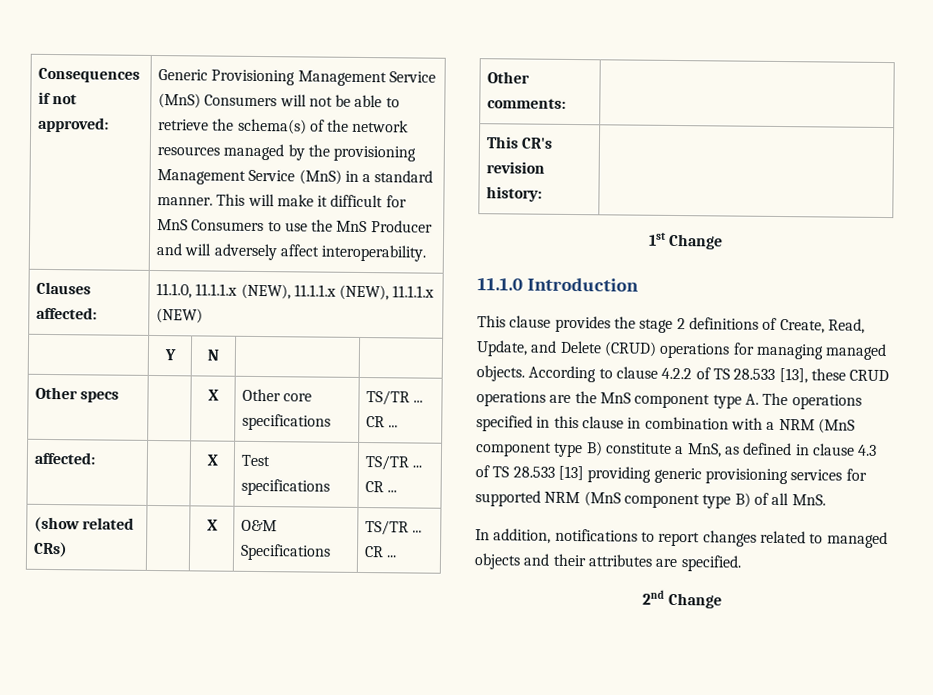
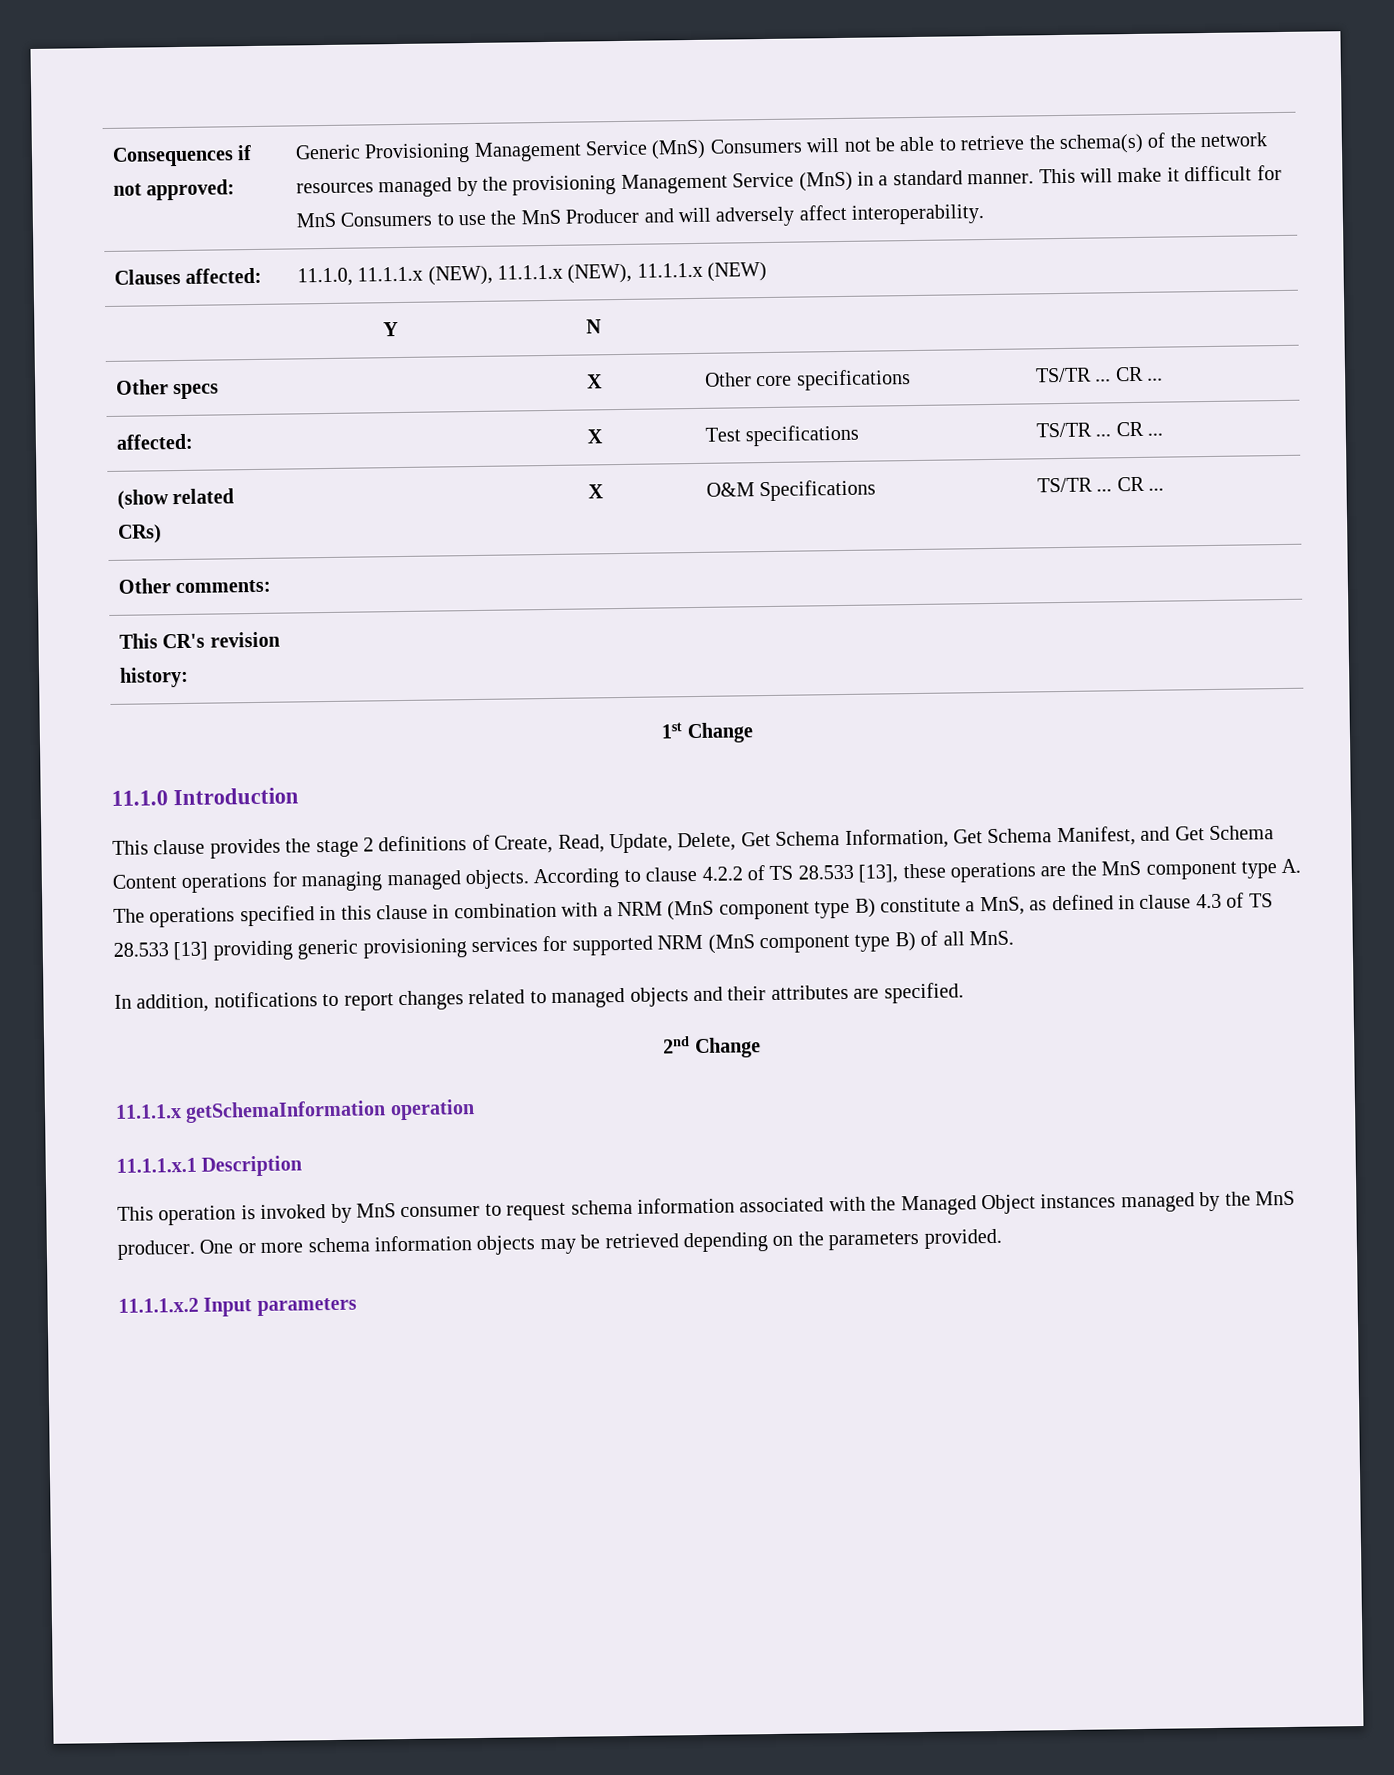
- This clause provides the stage 2 definitions of Create, Read, Update, and Delete (CRUD) operations for managing managed objects.
+ This clause provides the stage 2 definitions of Create, Read, Update, Delete, Get Schema Information, Get Schema Manifest, and Get Schema Content operations for managing managed objects.
- According to clause 4.2.2 of TS 28.533 [13], these CRUD operations are the MnS component type A. The operations specified in this clause in combination with a NRM (MnS component type B) constitute a MnS, as defined in clause 4.3 of TS 28.533 [13] providing generic provisioning services for supported NRM (MnS component type B) of all MnS.
+ According to clause 4.2.2 of TS 28.533 [13], these operations are the MnS component type A. The operations specified in this clause in combination with a NRM (MnS component type B) constitute a MnS, as defined in clause 4.3 of TS 28.533 [13] providing generic provisioning services for supported NRM (MnS component type B) of all MnS.
+ 11.1.1.x getSchemaInformation operation
+ 11.1.1.x.1 Description
+ This operation is invoked by MnS consumer to request schema information associated with the Managed Object instances managed by the MnS producer. One or more schema information objects may be retrieved depending on the parameters provided.
+ 11.1.1.x.2 Input parameters

